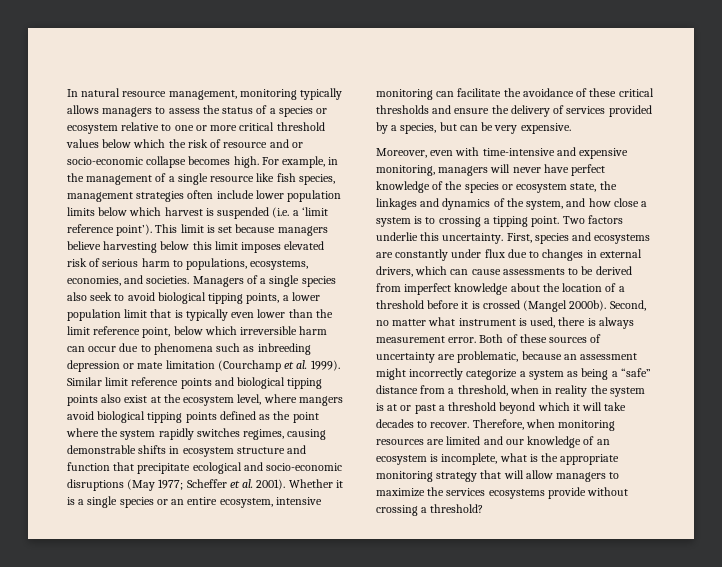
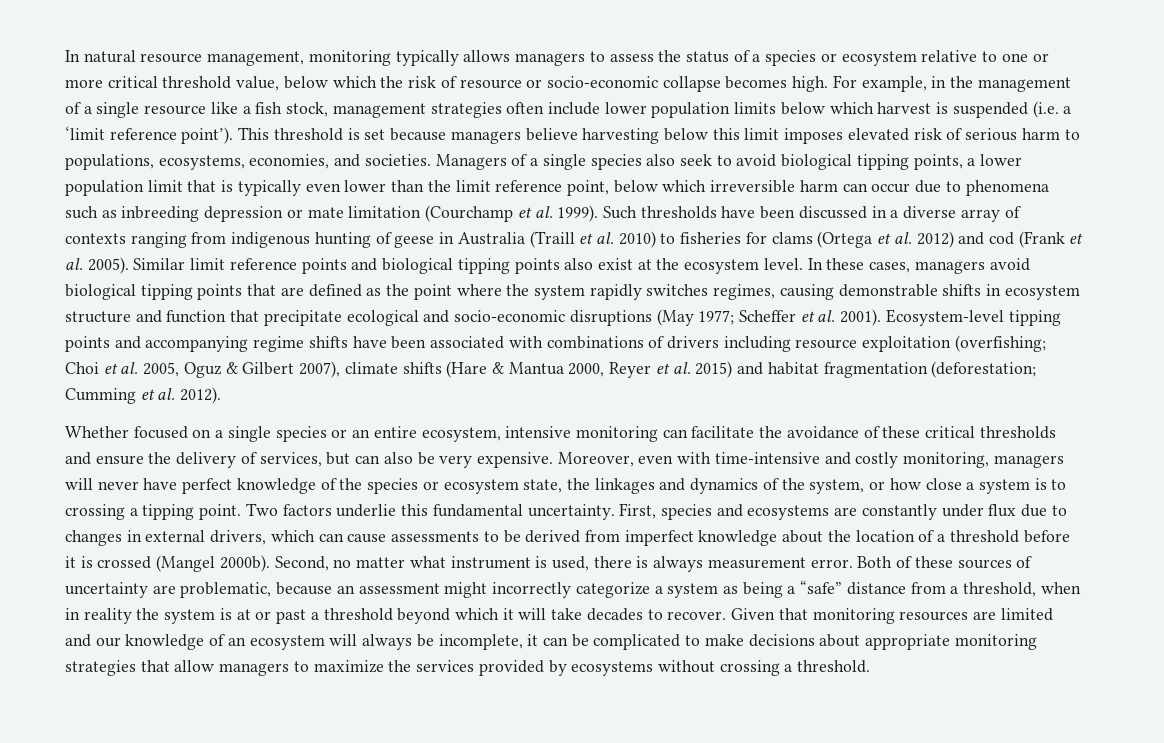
- In natural resource management, monitoring typically allows managers to assess the status of a species or ecosystem relative to one or more critical threshold values below which the risk of resource and or socio-economic collapse becomes high.
+ In natural resource management, monitoring typically allows managers to assess the status of a species or ecosystem relative to one or more critical threshold value, below which the risk of resource or socio-economic collapse becomes high.
- For example, in the management of a single resource like fish species, management strategies often include lower population limits below which harvest is suspended (i.e. a ‘limit reference point’).
+ For example, in the management of a single resource like a fish stock, management strategies often include lower population limits below which harvest is suspended (i.e. a ‘limit reference point’).
- This limit is set because managers believe harvesting below this limit imposes elevated risk of serious harm to populations, ecosystems, economies, and societies.
+ This threshold is set because managers believe harvesting below this limit imposes elevated risk of serious harm to populations, ecosystems, economies, and societies.
+ Such thresholds have been discussed in a diverse array of contexts ranging from indigenous hunting of geese in Australia (Traill et al. 2010) to fisheries for clams (Ortega et al. 2012) and cod (Frank et al. 2005).
- Similar limit reference points and biological tipping points also exist at the ecosystem level, where mangers avoid biological tipping points defined as the point where the system rapidly switches regimes, causing demonstrable shifts in ecosystem structure and function that precipitate ecological and socio-economic disruptions (May 1977; Scheffer et al. 2001).
+ Similar limit reference points and biological tipping points also exist at the ecosystem level. In these cases, managers avoid biological tipping points that are defined as the point where the system rapidly switches regimes, causing demonstrable shifts in ecosystem structure and function that precipitate ecological and socio-economic disruptions (May 1977; Scheffer et al. 2001).
- Whether it is a single species or an entire ecosystem, intensive monitoring can facilitate the avoidance of these critical thresholds and ensure the delivery of services provided by a species, but can be very expensive.
- Moreover, even with time-intensive and expensive monitoring, managers will never have perfect knowledge of the species or ecosystem state, the linkages and dynamics of the system, and how close a system is to crossing a tipping point.
+ Ecosystem-level tipping points and accompanying regime shifts have been associated with combinations of drivers including resource exploitation (overfishing; Choi et al. 2005, Oguz & Gilbert 2007), climate shifts (Hare & Mantua 2000, Reyer et al. 2015) and habitat fragmentation (deforestation; Cumming et al. 2012).
+ Whether focused on a single species or an entire ecosystem, intensive monitoring can facilitate the avoidance of these critical thresholds and ensure the delivery of services, but can also be very expensive. Moreover, even with time-intensive and costly monitoring, managers will never have perfect knowledge of the species or ecosystem state, the linkages and dynamics of the system, or how close a system is to crossing a tipping point.
- Two factors underlie this uncertainty.
+ Two factors underlie this fundamental uncertainty.
- Therefore, when monitoring resources are limited and our knowledge of an ecosystem is incomplete, what is the appropriate monitoring strategy that will allow managers to maximize the services ecosystems provide without crossing a threshold?
+ Given that monitoring resources are limited and our knowledge of an ecosystem will always be incomplete, it can be complicated to make decisions about appropriate monitoring strategies that allow managers to maximize the services provided by ecosystems without crossing a threshold.

